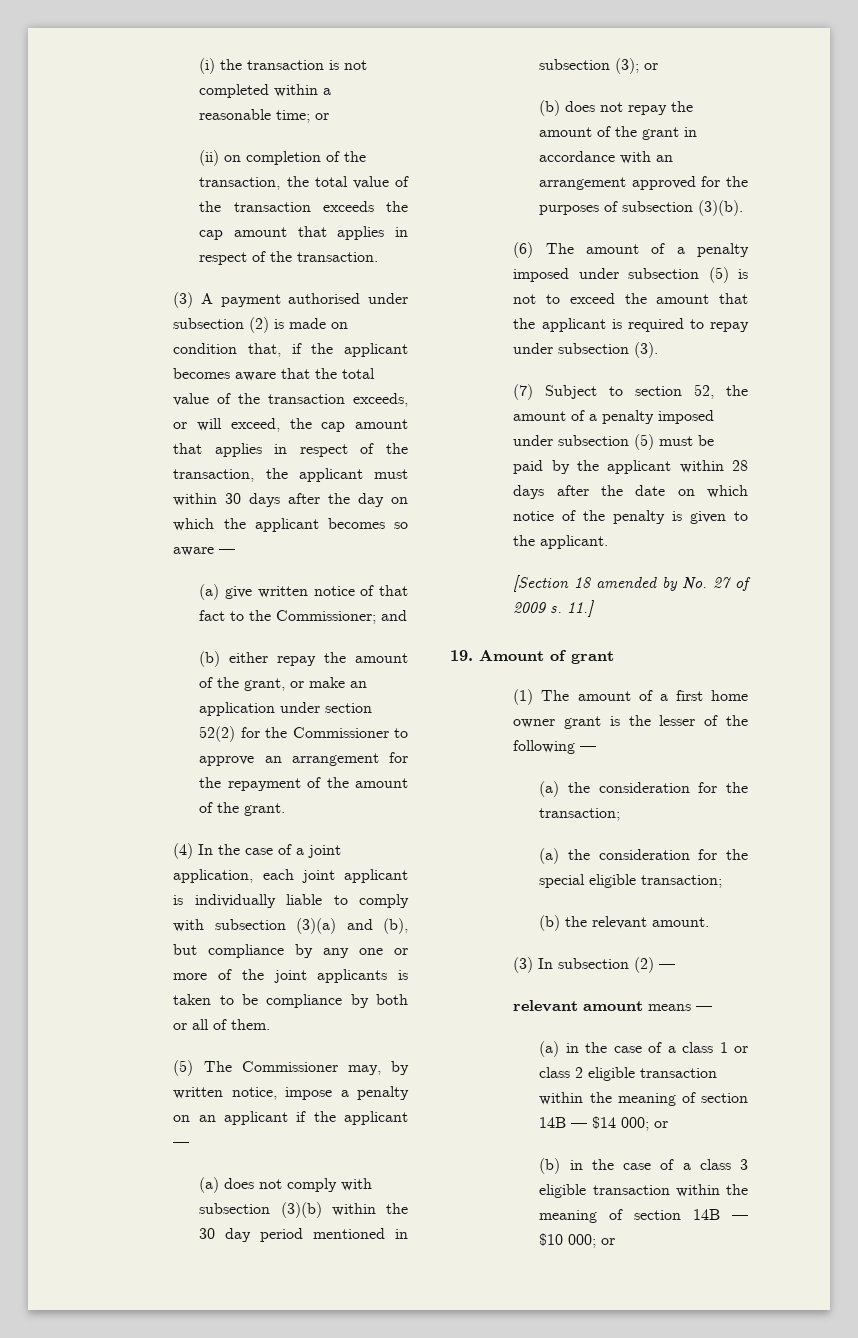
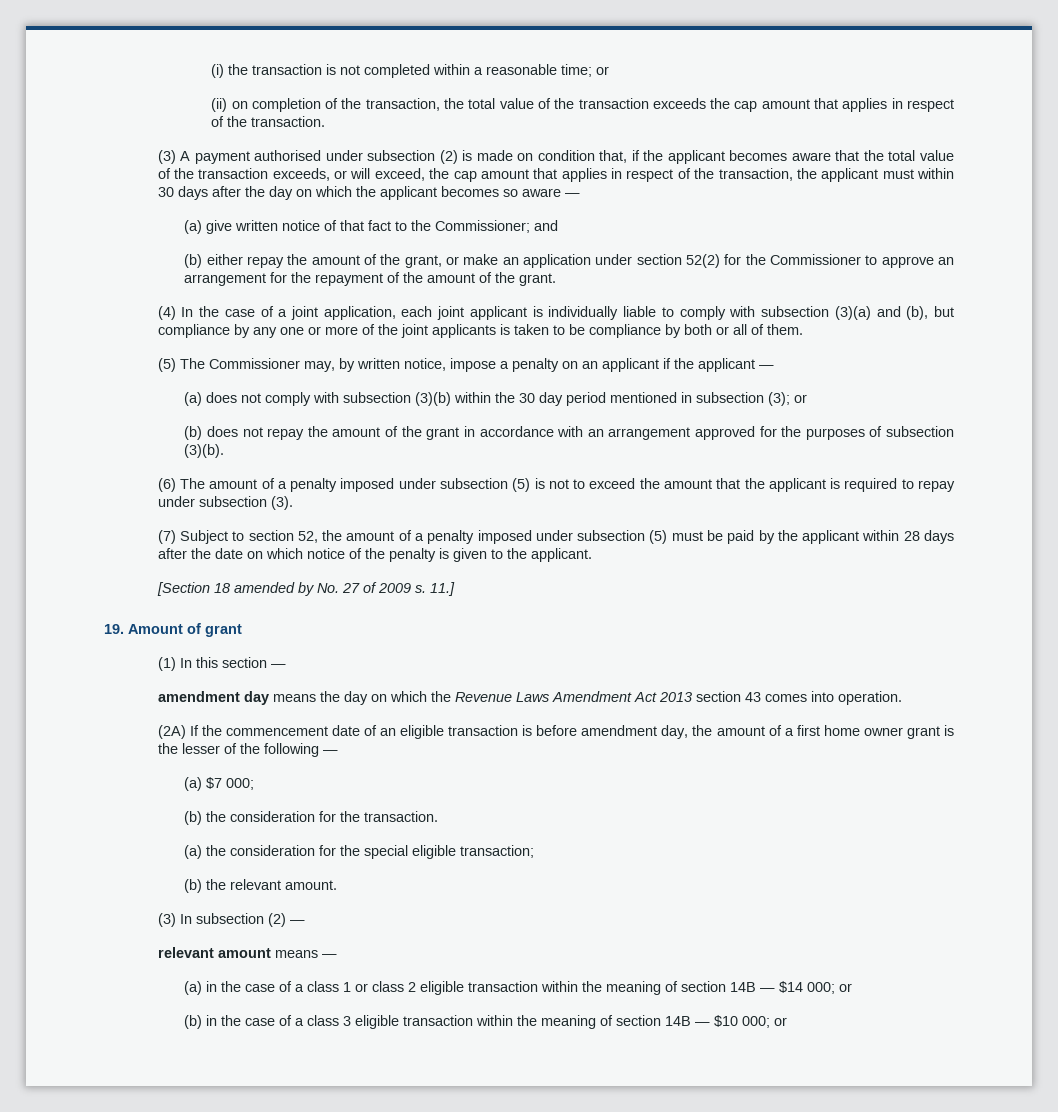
- (1) The amount of a first home owner grant is the lesser of the following —
+ (1) In this section —
+ amendment day means the day on which the Revenue Laws Amendment Act 2013 section 43 comes into operation.
+ (2A) If the commencement date of an eligible transaction is before amendment day, the amount of a first home owner grant is the lesser of the following —
- (a) the consideration for the transaction;
+ (a) $7 000;
+ (b) the consideration for the transaction.

